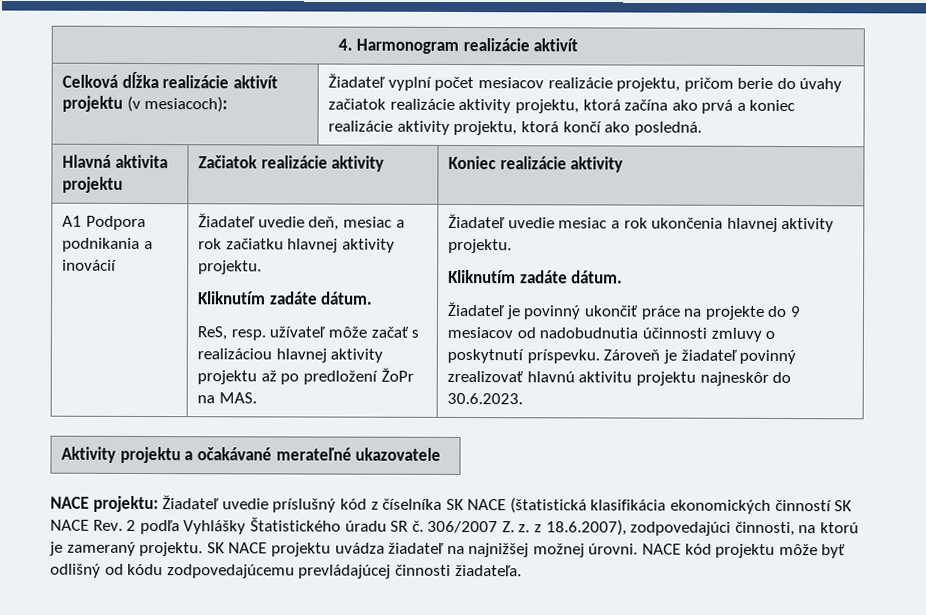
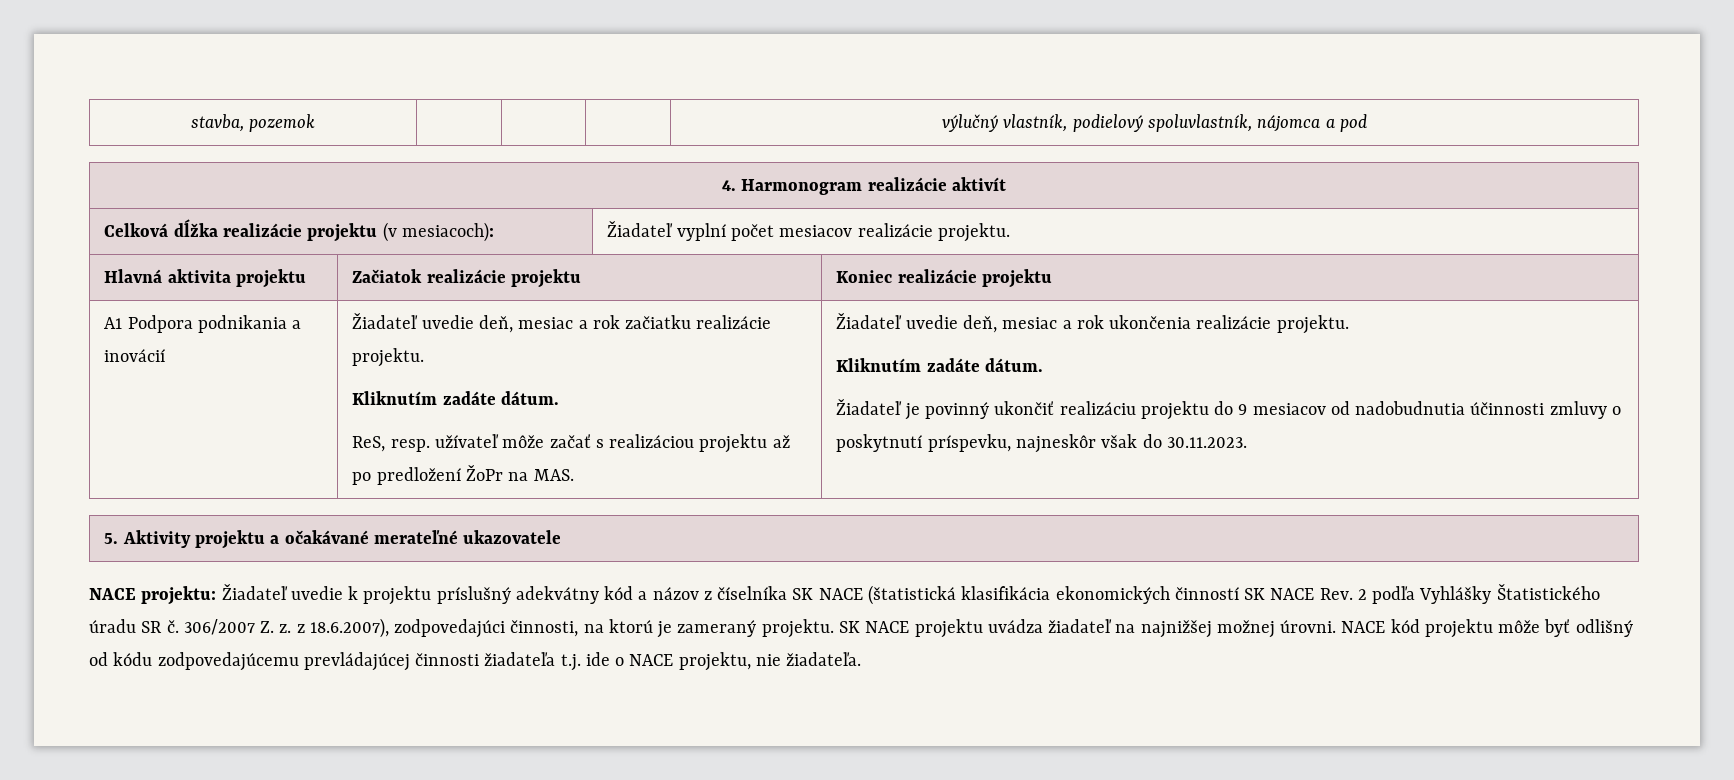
+ stavba, pozemok | | | | výlučný vlastník, podielový spoluvlastník, nájomca a pod
- Celková dĺžka realizácie aktivít projektu (v mesiacoch): | Žiadateľ vyplní počet mesiacov realizácie projektu, pričom berie do úvahy začiatok realizácie aktivity projektu, ktorá začína ako prvá a koniec realizácie aktivity projektu, ktorá končí ako posledná.
+ Celková dĺžka realizácie projektu (v mesiacoch): | Žiadateľ vyplní počet mesiacov realizácie projektu.
- Hlavná aktivita projektu | Začiatok realizácie aktivity | Koniec realizácie aktivity
+ Hlavná aktivita projektu | Začiatok realizácie projektu | Koniec realizácie projektu
- Žiadateľ uvedie deň, mesiac a rok začiatku hlavnej aktivity projektu.
+ Žiadateľ uvedie deň, mesiac a rok začiatku realizácie projektu.
- ReS, resp. užívateľ môže začať s realizáciou hlavnej aktivity projektu až po predložení ŽoPr na MAS.
+ ReS, resp. užívateľ môže začať s realizáciou projektu až po predložení ŽoPr na MAS.
- Žiadateľ uvedie mesiac a rok ukončenia hlavnej aktivity projektu.
+ Žiadateľ uvedie deň, mesiac a rok ukončenia realizácie projektu.
- Žiadateľ je povinný ukončiť práce na projekte do 9 mesiacov od nadobudnutia účinnosti zmluvy o poskytnutí príspevku. Zároveň je žiadateľ povinný zrealizovať hlavnú aktivitu projektu najneskôr do 30.6.2023.
- Aktivity projektu a očakávané merateľné ukazovatele
+ Žiadateľ je povinný ukončiť realizáciu projektu do 9 mesiacov od nadobudnutia účinnosti zmluvy o poskytnutí príspevku, najneskôr však do 30.11.2023.
+ 5. Aktivity projektu a očakávané merateľné ukazovatele
- NACE projektu: Žiadateľ uvedie príslušný kód z číselníka SK NACE (štatistická klasifikácia ekonomických činností SK NACE Rev. 2 podľa Vyhlášky Štatistického úradu SR č.
+ NACE projektu: Žiadateľ uvedie k projektu príslušný adekvátny kód a názov z číselníka SK NACE (štatistická klasifikácia ekonomických činností SK NACE Rev. 2 podľa Vyhlášky Štatistického úradu SR č.
- NACE kód projektu môže byť odlišný od kódu zodpovedajúcemu prevládajúcej činnosti žiadateľa.
+ NACE kód projektu môže byť odlišný od kódu zodpovedajúcemu prevládajúcej činnosti žiadateľa t.j. ide o NACE projektu, nie žiadateľa.

